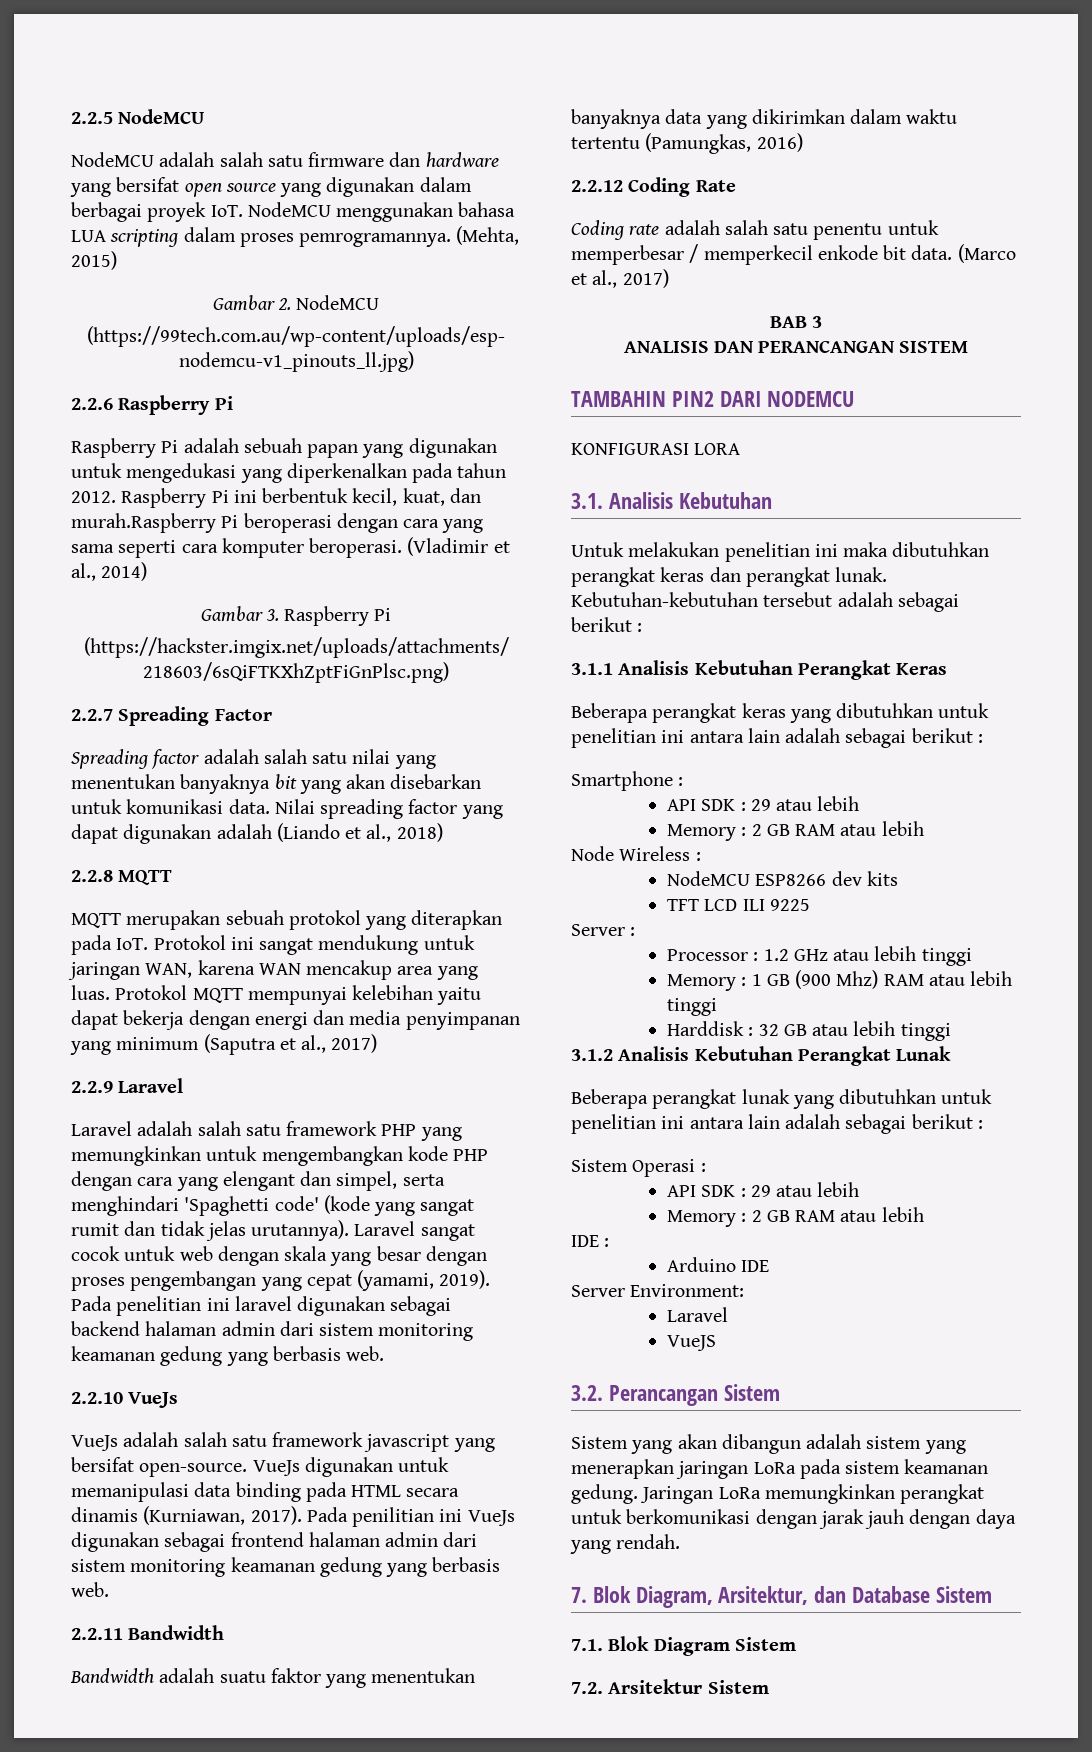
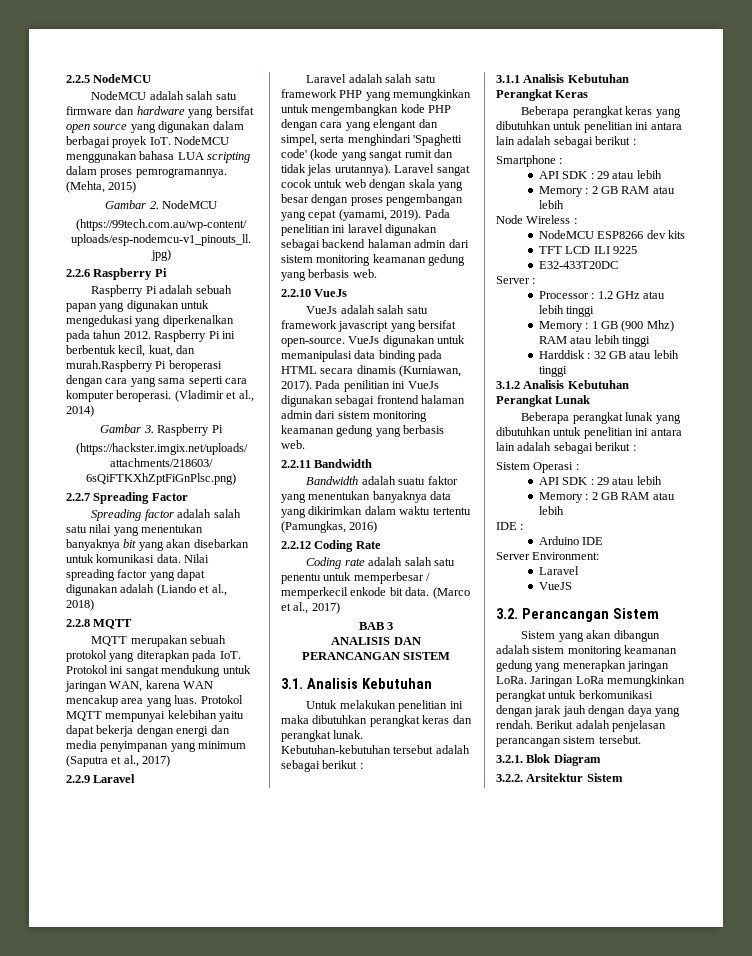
- TAMBAHIN PIN2 DARI NODEMCU
- KONFIGURASI LORA
+ E32-433T20DC
- Sistem yang akan dibangun adalah sistem yang menerapkan jaringan LoRa pada sistem keamanan gedung.
+ Sistem yang akan dibangun adalah sistem monitoring keamanan gedung yang menerapkan jaringan LoRa.
- Jaringan LoRa memungkinkan perangkat untuk berkomunikasi dengan jarak jauh dengan daya yang rendah.
- 7. Blok Diagram, Arsitektur, dan Database Sistem
- 7.1. Blok Diagram Sistem
- 7.2. Arsitektur Sistem
+ Jaringan LoRa memungkinkan perangkat untuk berkomunikasi dengan jarak jauh dengan daya yang rendah. Berikut adalah penjelasan perancangan sistem tersebut.
+ 3.2.1. Blok Diagram
+ 3.2.2. Arsitektur Sistem

